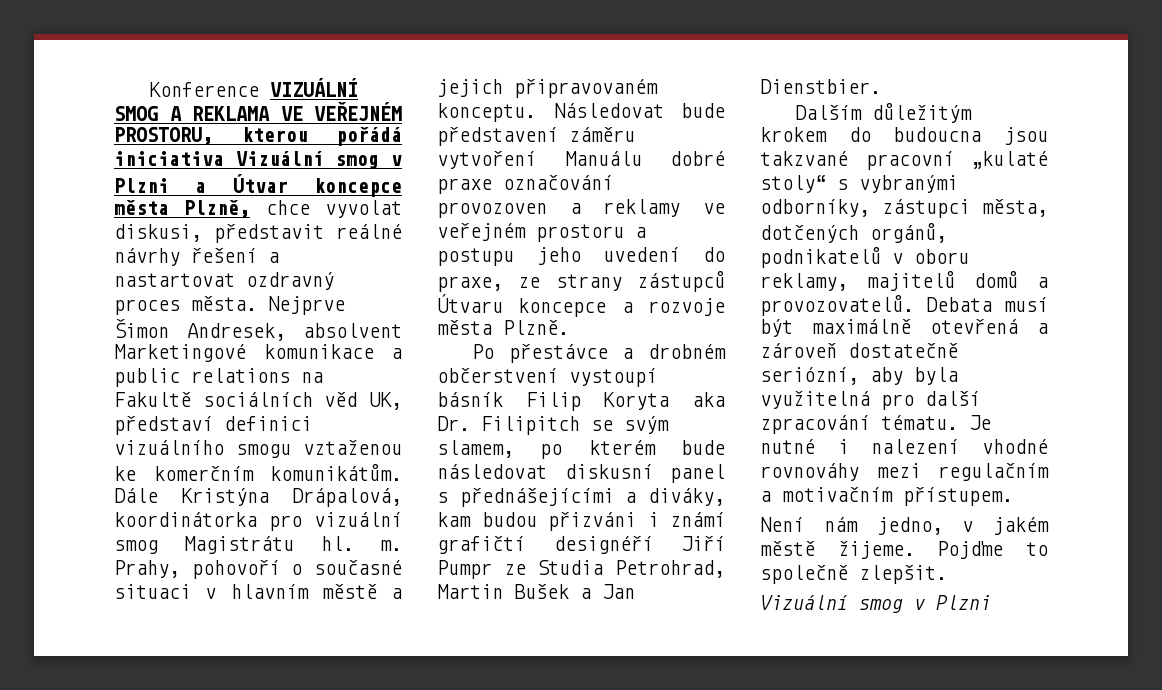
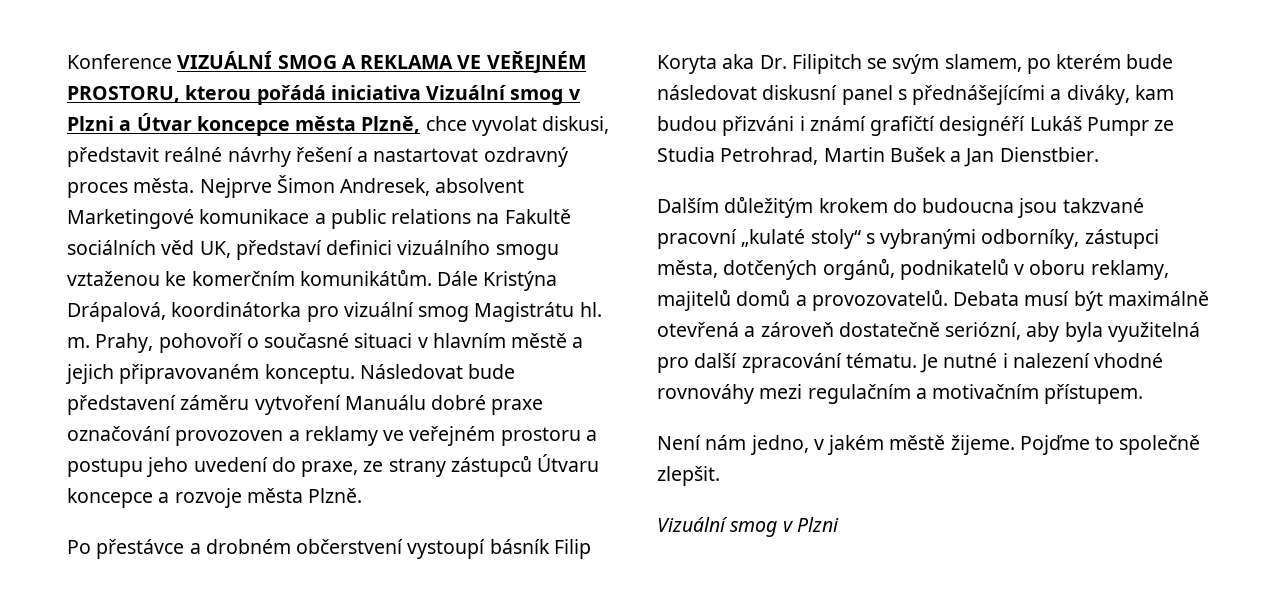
- Po přestávce a drobném občerstvení vystoupí básník Filip Koryta aka Dr. Filipitch se svým slamem, po kterém bude následovat diskusní panel s přednášejícími a diváky, kam budou přizváni i známí grafičtí designéří Jiří Pumpr ze Studia Petrohrad, Martin Bušek a Jan Dienstbier.
+ Po přestávce a drobném občerstvení vystoupí básník Filip Koryta aka Dr. Filipitch se svým slamem, po kterém bude následovat diskusní panel s přednášejícími a diváky, kam budou přizváni i známí grafičtí designéří Lukáš Pumpr ze Studia Petrohrad, Martin Bušek a Jan Dienstbier.

